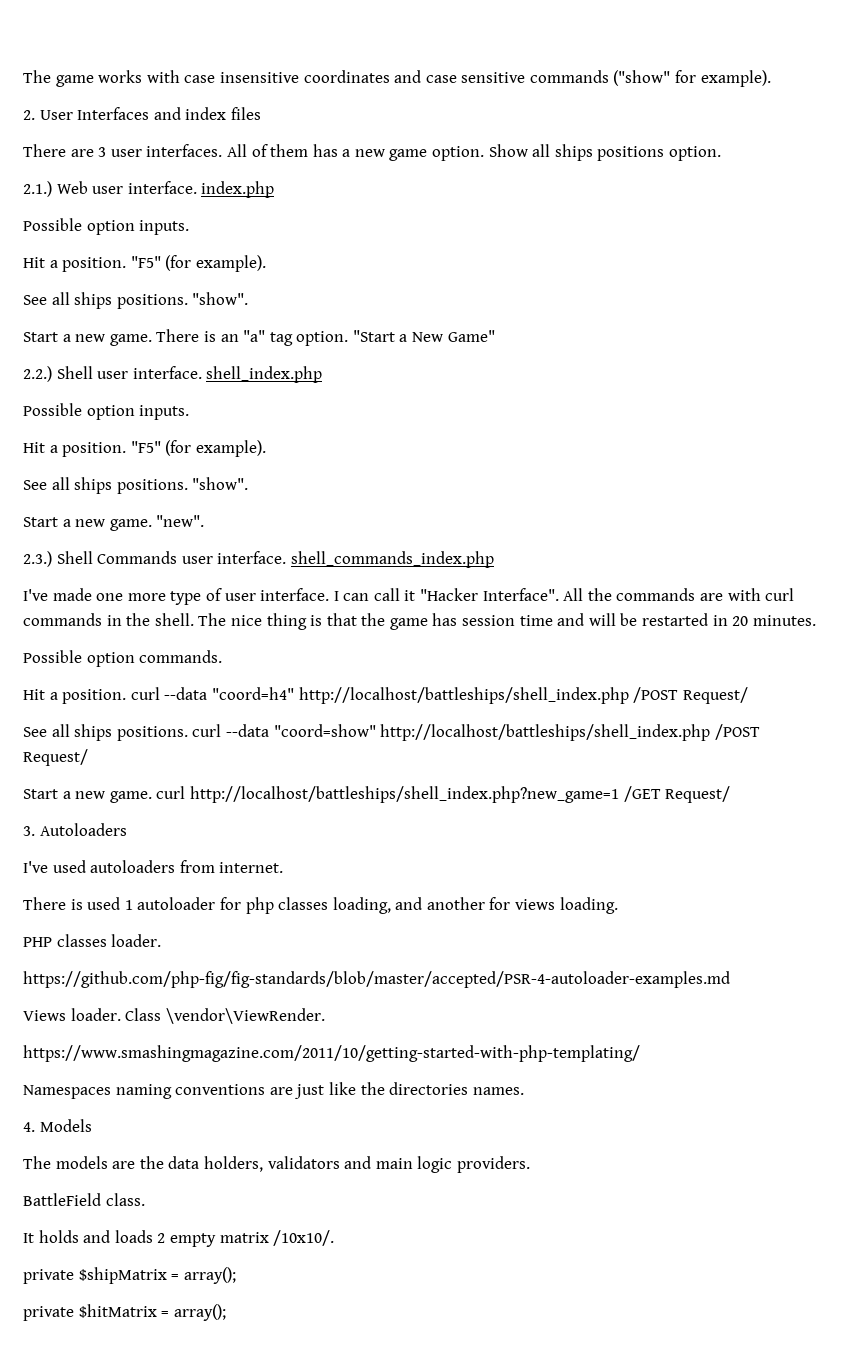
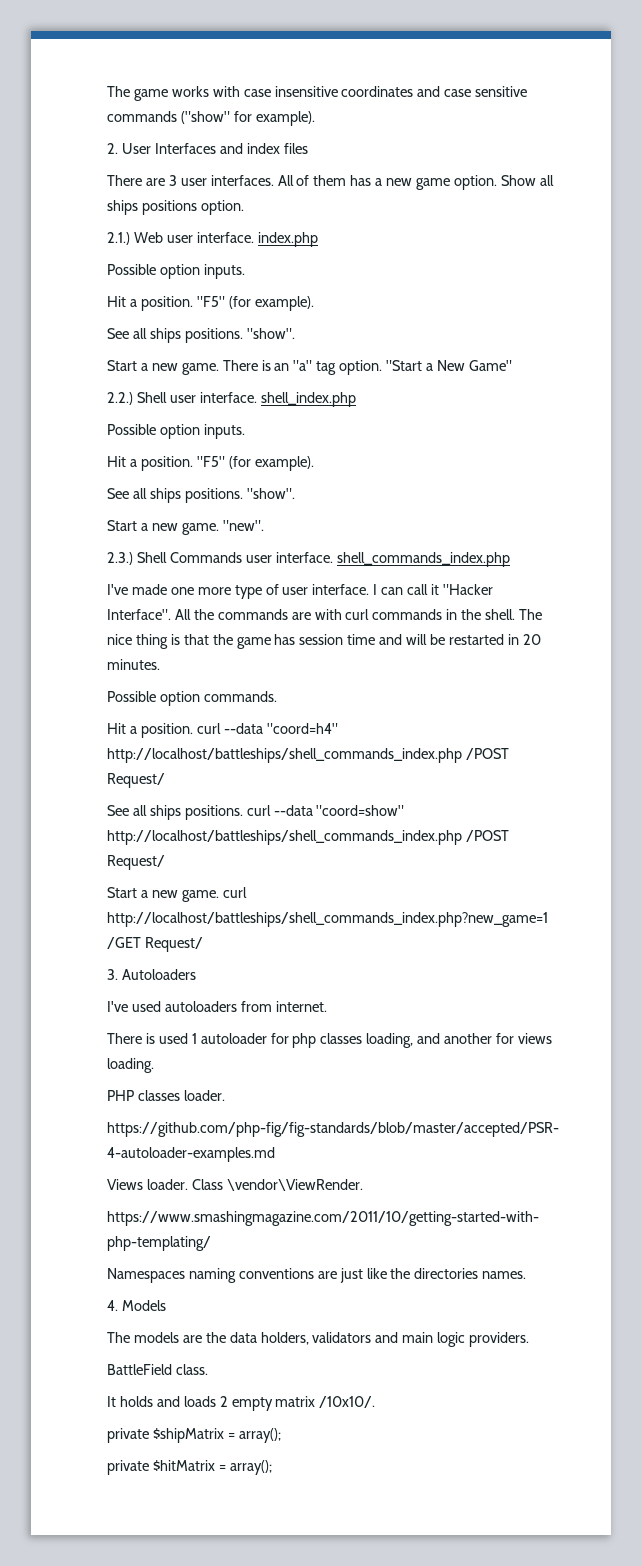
- Hit a position. curl --data "coord=h4" http://localhost/battleships/shell_index.php /POST Request/
+ Hit a position. curl --data "coord=h4" http://localhost/battleships/shell_commands_index.php /POST Request/
- See all ships positions. curl --data "coord=show" http://localhost/battleships/shell_index.php /POST Request/
+ See all ships positions. curl --data "coord=show" http://localhost/battleships/shell_commands_index.php /POST Request/
- Start a new game. curl http://localhost/battleships/shell_index.php?new_game=1 /GET Request/
+ Start a new game. curl http://localhost/battleships/shell_commands_index.php?new_game=1 /GET Request/

